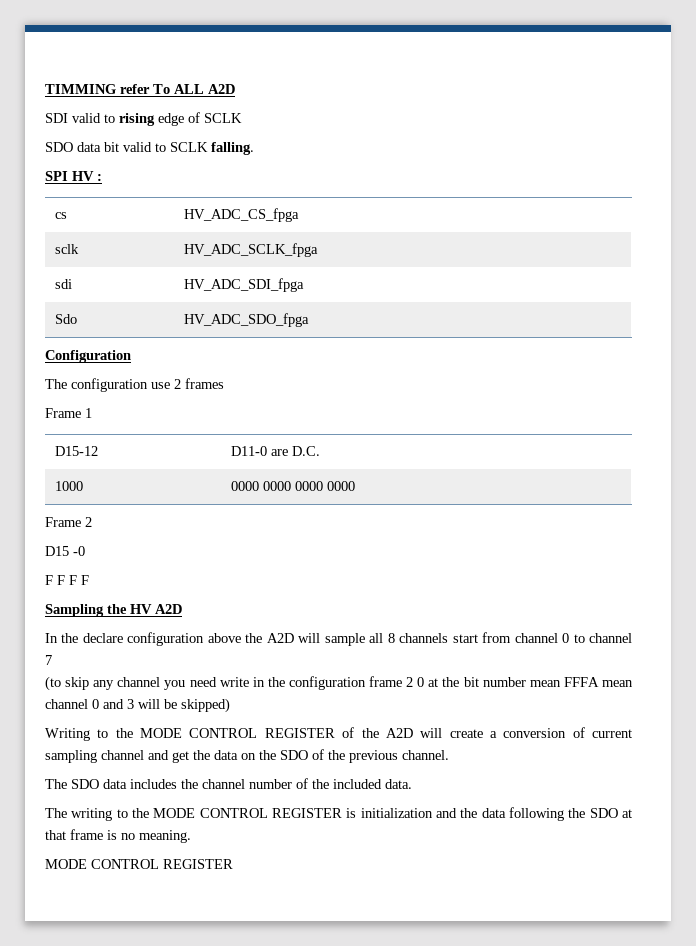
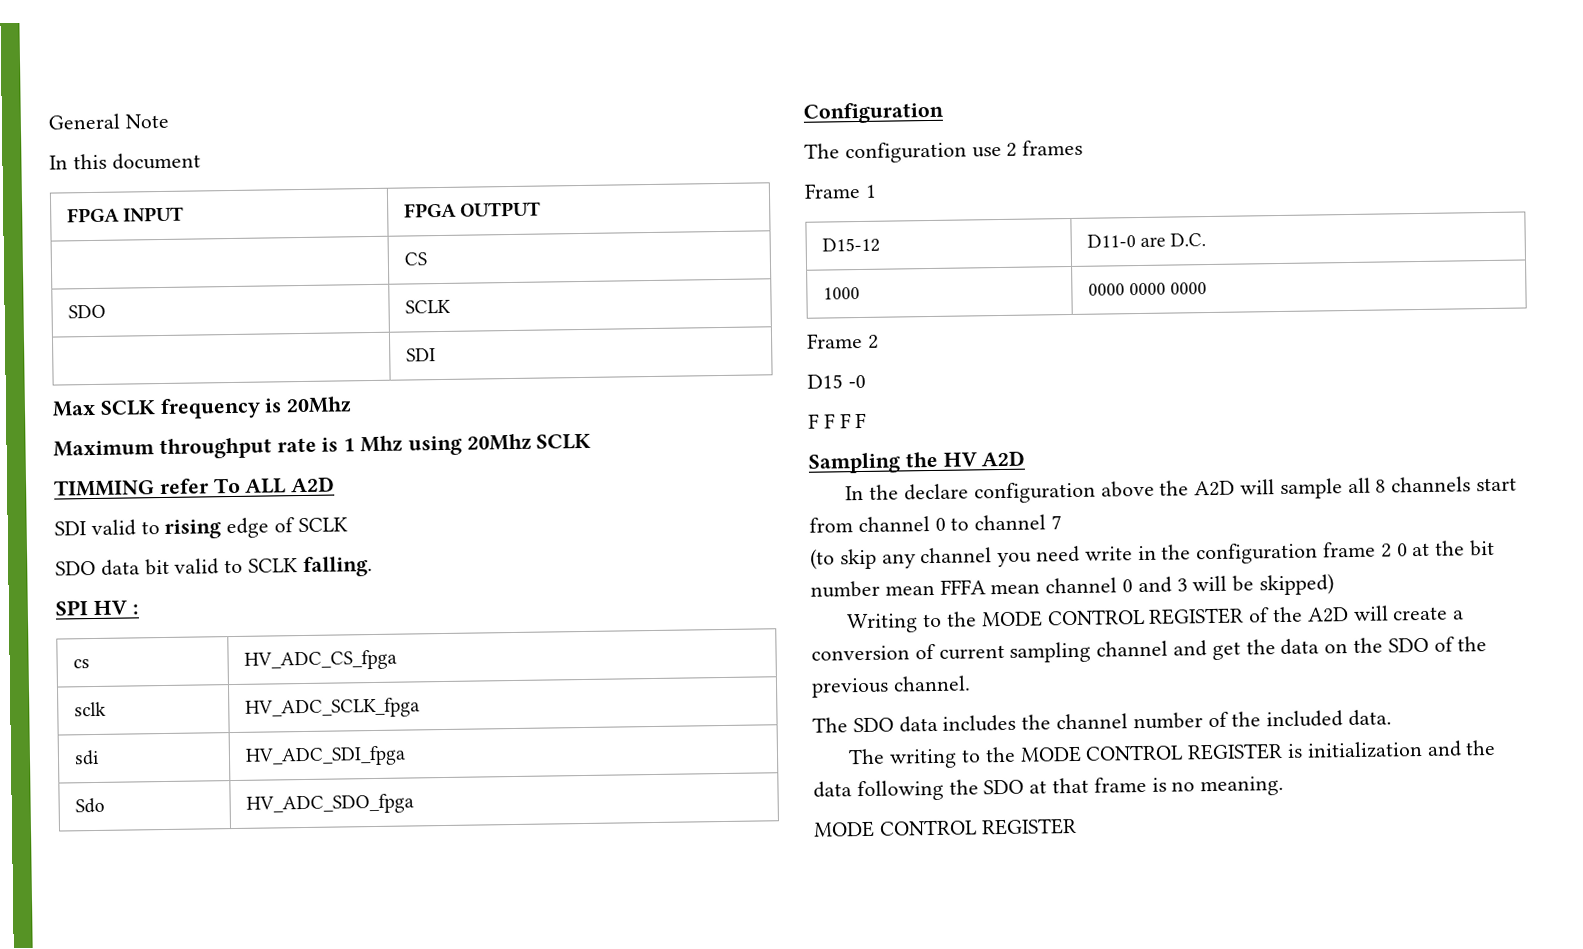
+ General Note
+ In this document
+ FPGA INPUT | FPGA OUTPUT
+ | CS
+ SDO | SCLK
+ | SDI
+ Max SCLK frequency is 20Mhz
+ Maximum throughput rate is 1 Mhz using 20Mhz SCLK
- 1000 | 0000 0000 0000 0000
+ 1000 | 0000 0000 0000

